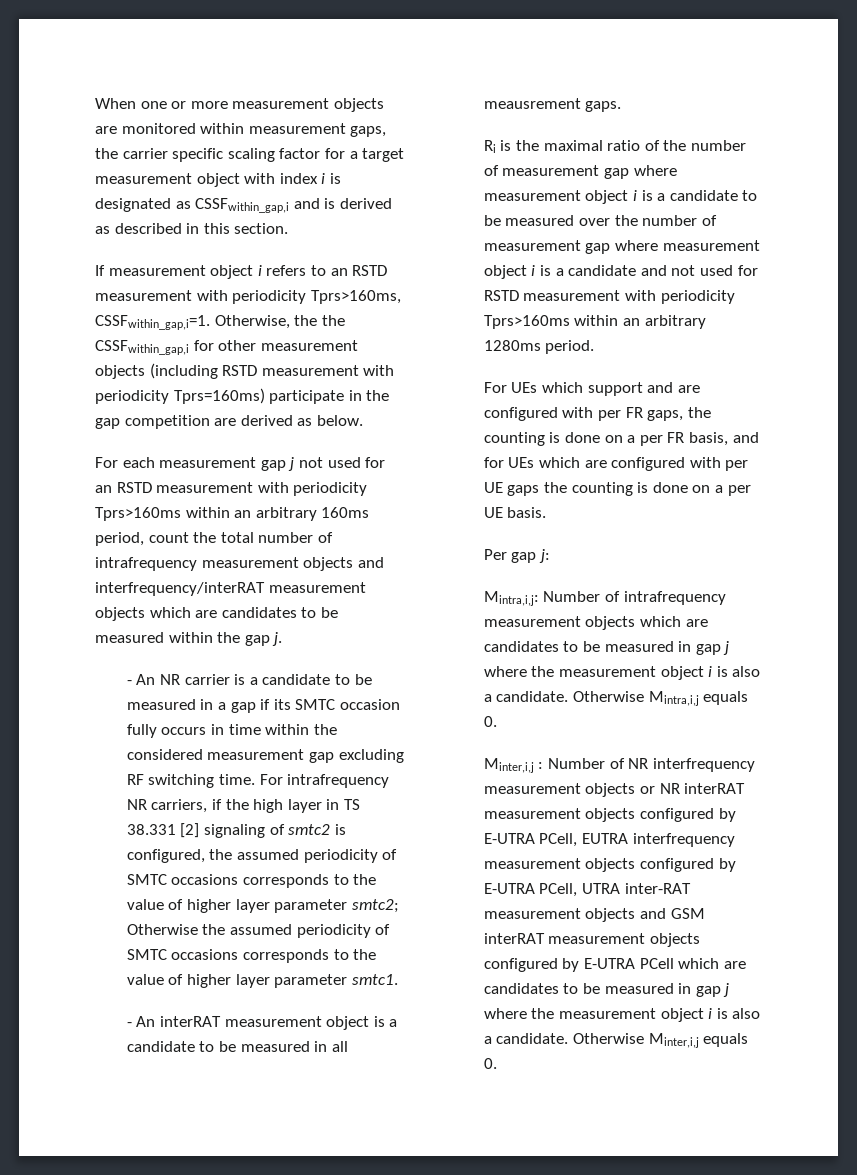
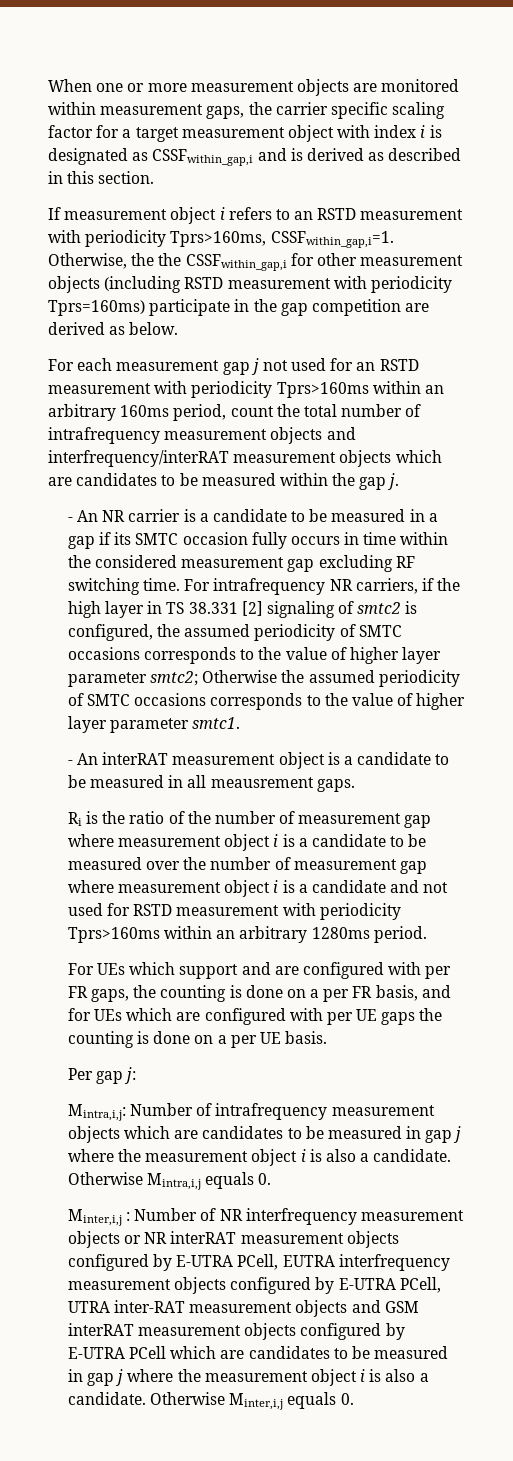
- Ri is the maximal ratio of the number of measurement gap where measurement object i is a candidate to be measured over the number of measurement gap where measurement object i is a candidate and not used for RSTD measurement with periodicity Tprs>160ms within an arbitrary 1280ms period.
+ Ri is the ratio of the number of measurement gap where measurement object i is a candidate to be measured over the number of measurement gap where measurement object i is a candidate and not used for RSTD measurement with periodicity Tprs>160ms within an arbitrary 1280ms period.

